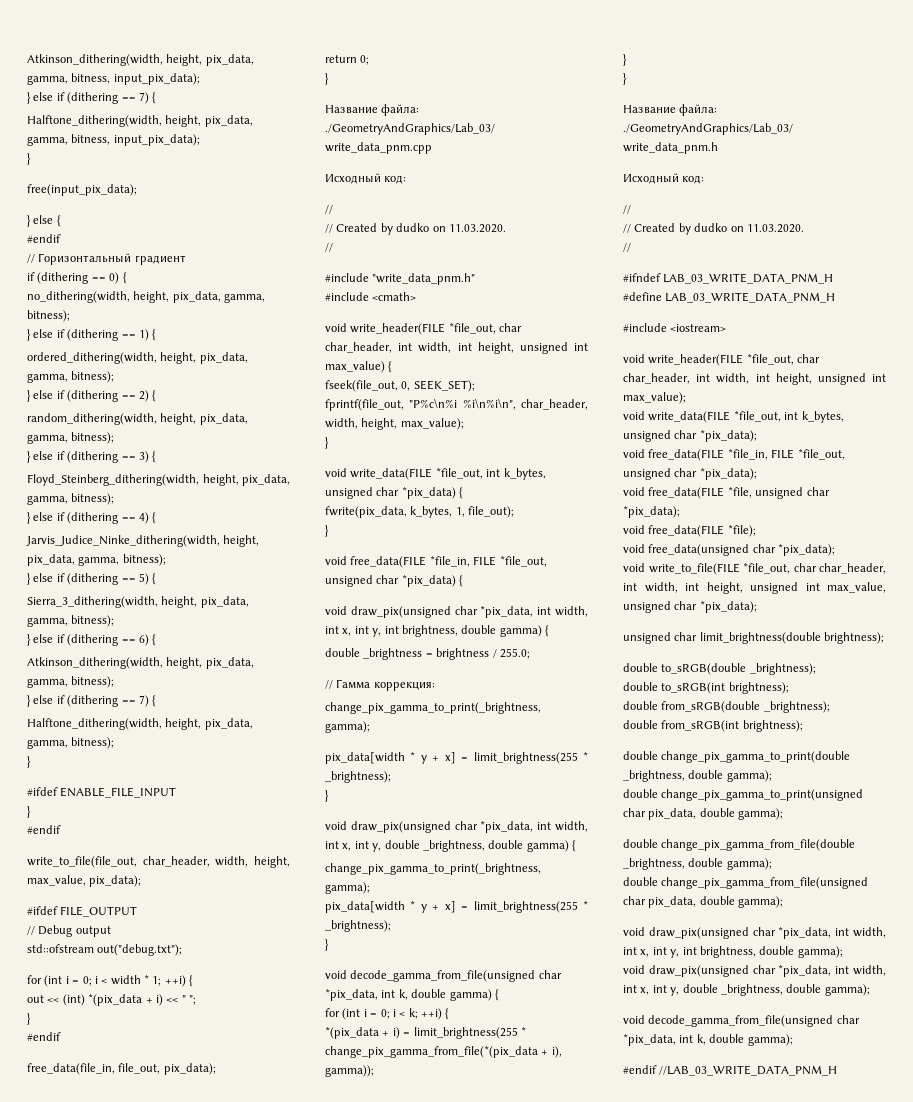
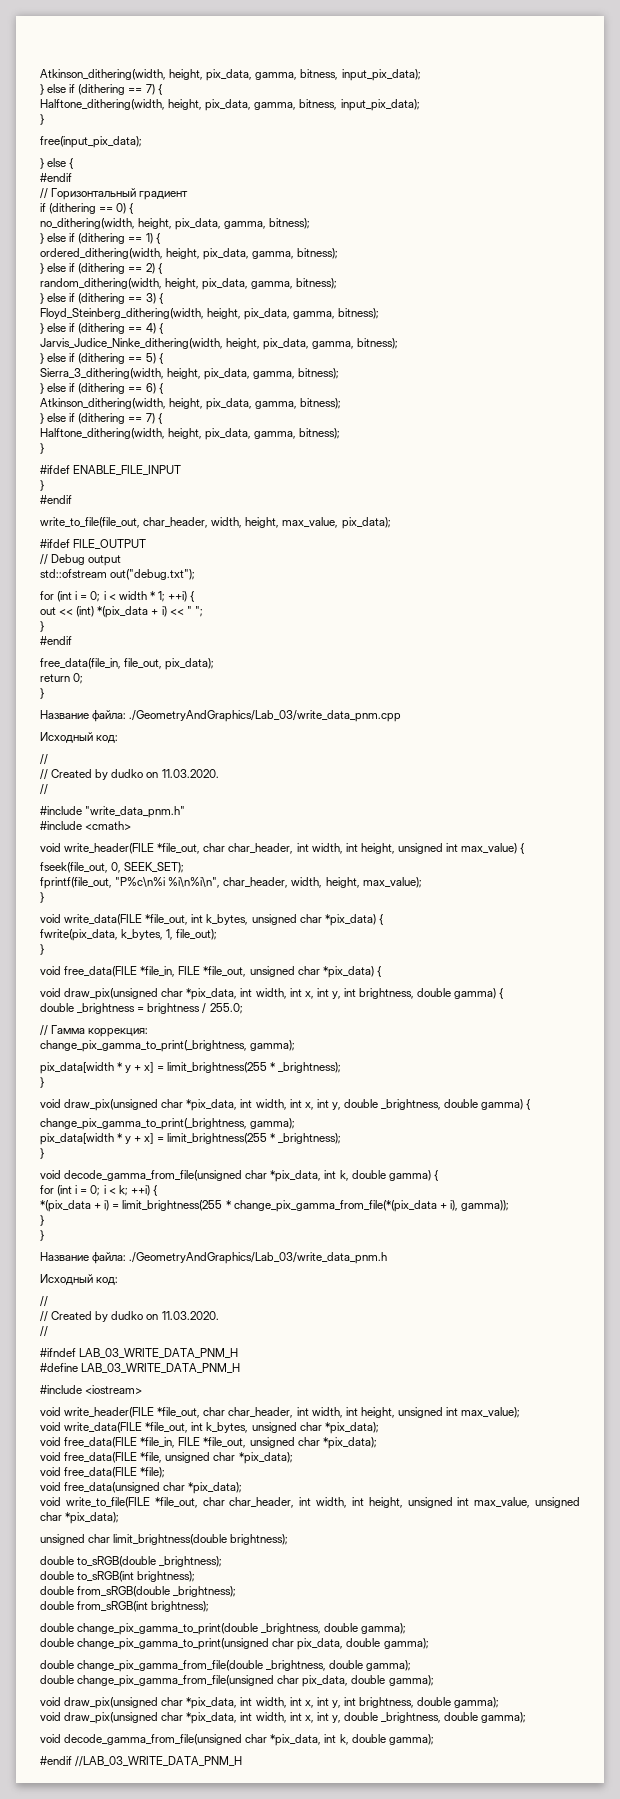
- Название файла: ./GeometryAndGraphics/Lab_03/ write_data_pnm.cpp
+ Название файла: ./GeometryAndGraphics/Lab_03/write_data_pnm.cpp
- Название файла: ./GeometryAndGraphics/Lab_03/ write_data_pnm.h
+ Название файла: ./GeometryAndGraphics/Lab_03/write_data_pnm.h

